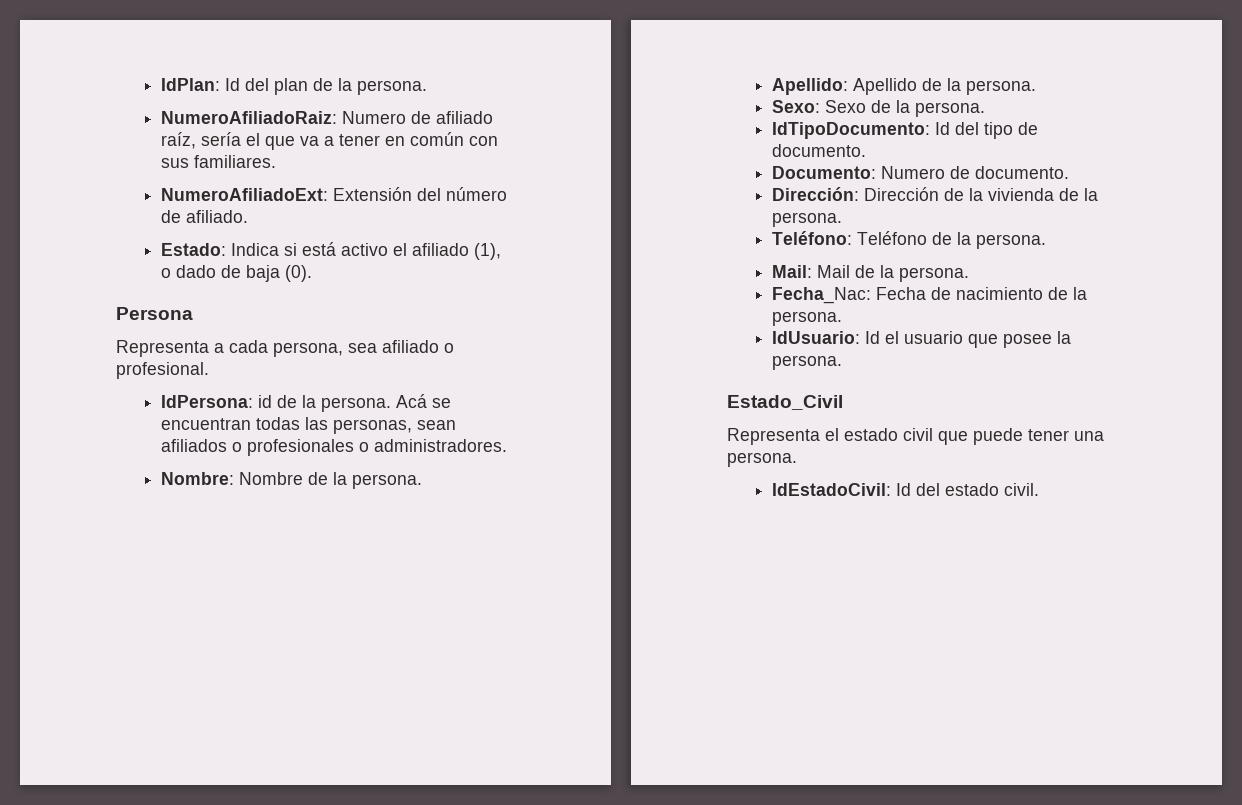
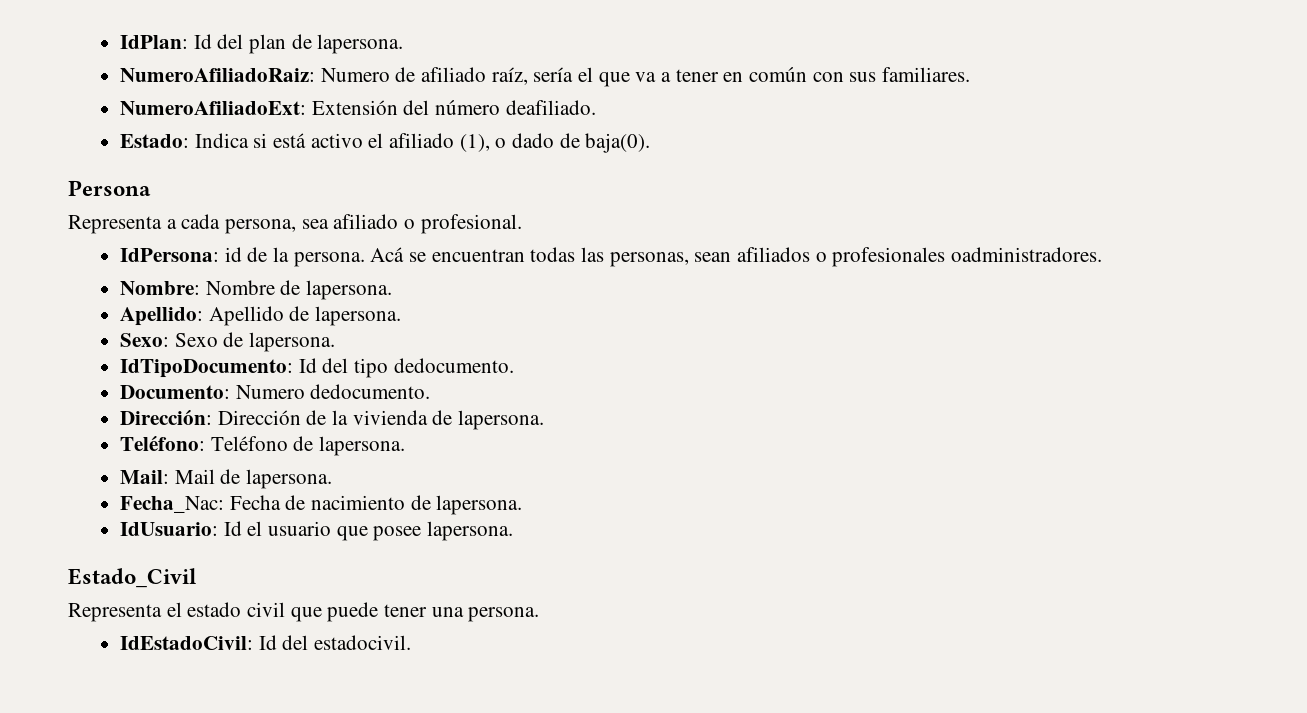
- IdPlan: Id del plan de la persona.
+ IdPlan: Id del plan de lapersona.
- NumeroAfiliadoExt: Extensión del número de afiliado.
+ NumeroAfiliadoExt: Extensión del número deafiliado.
- Estado: Indica si está activo el afiliado (1), o dado de baja (0).
+ Estado: Indica si está activo el afiliado (1), o dado de baja(0).
- Acá se encuentran todas las personas, sean afiliados o profesionales o administradores.
+ Acá se encuentran todas las personas, sean afiliados o profesionales oadministradores.
- Nombre: Nombre de la persona.
+ Nombre: Nombre de lapersona.
- Apellido: Apellido de la persona.
+ Apellido: Apellido de lapersona.
- Sexo: Sexo de la persona.
+ Sexo: Sexo de lapersona.
- IdTipoDocumento: Id del tipo de documento.
+ IdTipoDocumento: Id del tipo dedocumento.
- Documento: Numero de documento.
+ Documento: Numero dedocumento.
- Dirección: Dirección de la vivienda de la persona.
+ Dirección: Dirección de la vivienda de lapersona.
- Teléfono: Teléfono de la persona.
+ Teléfono: Teléfono de lapersona.
- Mail: Mail de la persona.
+ Mail: Mail de lapersona.
- Fecha_Nac: Fecha de nacimiento de la persona.
+ Fecha_Nac: Fecha de nacimiento de lapersona.
- IdUsuario: Id el usuario que posee la persona.
+ IdUsuario: Id el usuario que posee lapersona.
- IdEstadoCivil: Id del estado civil.
+ IdEstadoCivil: Id del estadocivil.

